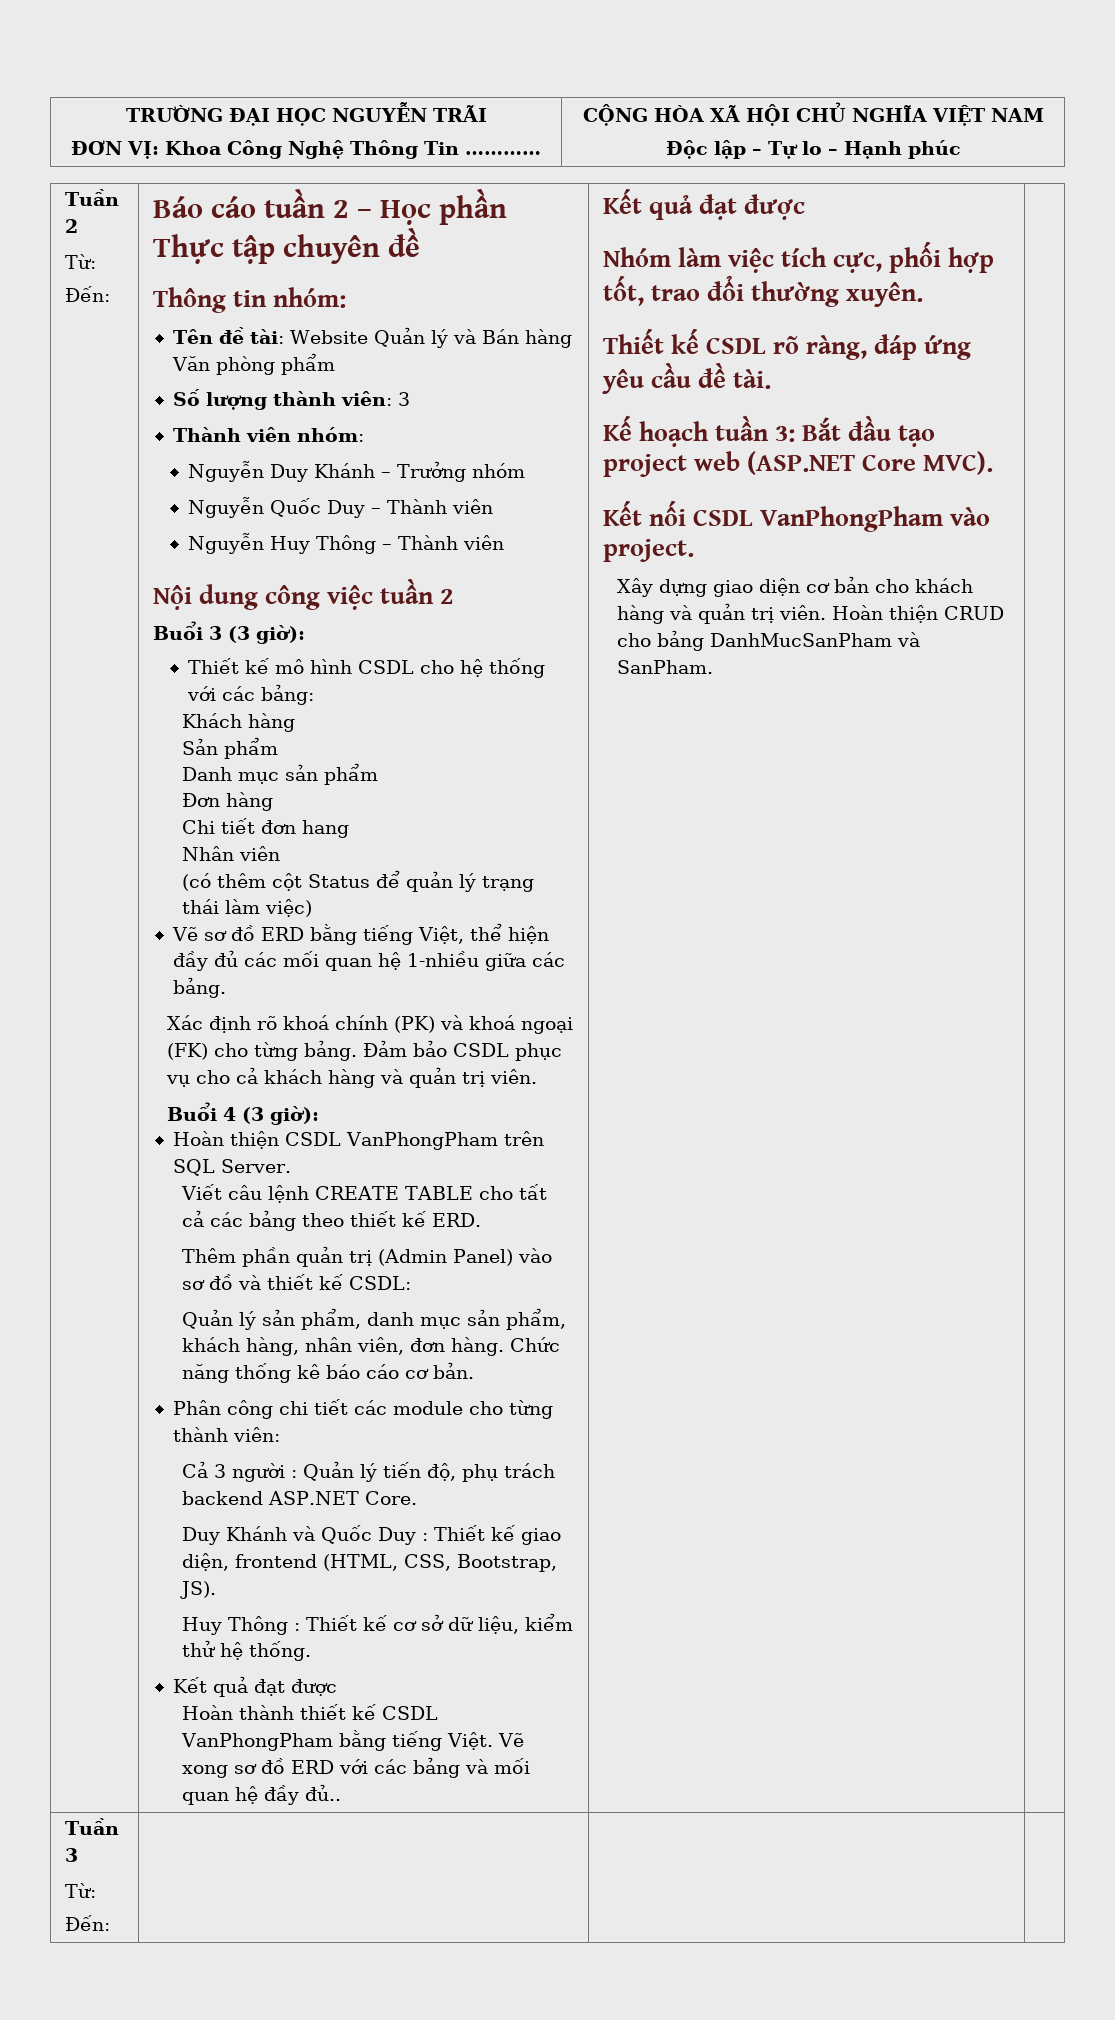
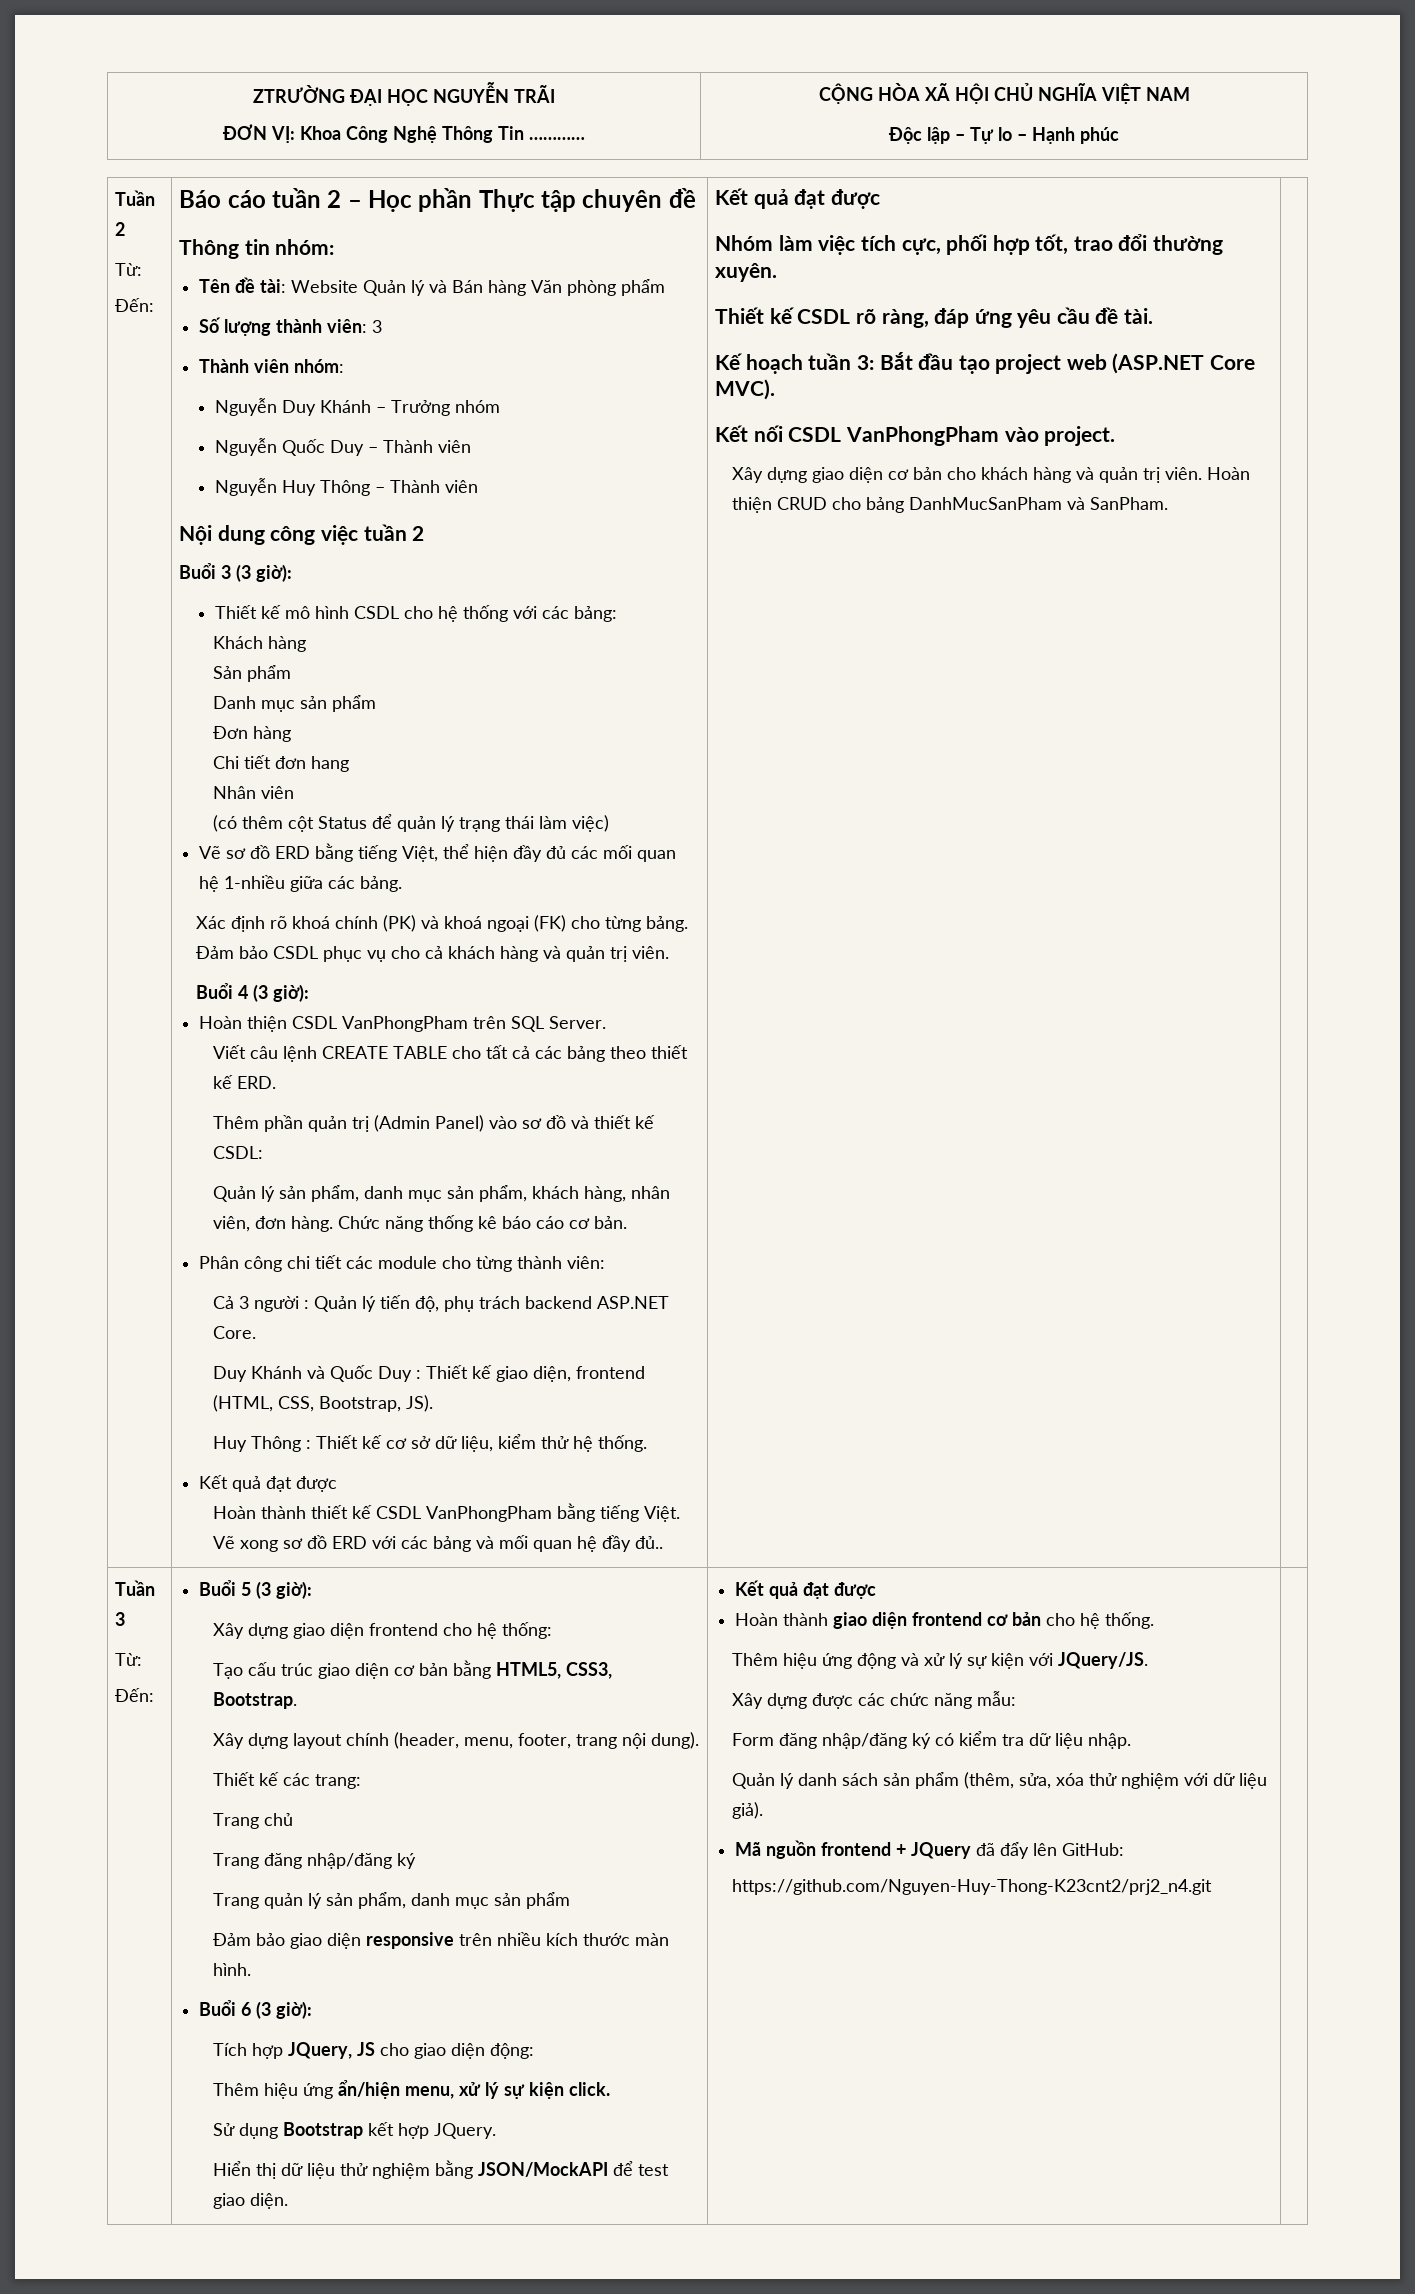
- TRƯỜNG ĐẠI HỌC NGUYỄN TRÃI
+ ZTRƯỜNG ĐẠI HỌC NGUYỄN TRÃI
+ Buổi 5 (3 giờ):
+ Xây dựng giao diện frontend cho hệ thống:
+ Tạo cấu trúc giao diện cơ bản bằng HTML5, CSS3, Bootstrap.
+ Xây dựng layout chính (header, menu, footer, trang nội dung).
+ Thiết kế các trang:
+ Trang chủ
+ Trang đăng nhập/đăng ký
+ Trang quản lý sản phẩm, danh mục sản phẩm
+ Đảm bảo giao diện responsive trên nhiều kích thước màn hình.
+ Buổi 6 (3 giờ):
+ Tích hợp JQuery, JS cho giao diện động:
+ Thêm hiệu ứng ẩn/hiện menu, xử lý sự kiện click.
+ Sử dụng Bootstrap kết hợp JQuery.
+ Hiển thị dữ liệu thử nghiệm bằng JSON/MockAPI để test giao diện. | Kết quả đạt được
+ Hoàn thành giao diện frontend cơ bản cho hệ thống.
+ Thêm hiệu ứng động và xử lý sự kiện với JQuery/JS.
+ Xây dựng được các chức năng mẫu:
+ Form đăng nhập/đăng ký có kiểm tra dữ liệu nhập.
+ Quản lý danh sách sản phẩm (thêm, sửa, xóa thử nghiệm với dữ liệu giả).
+ Mã nguồn frontend + JQuery đã đẩy lên GitHub:
+ https://github.com/Nguyen-Huy-Thong-K23cnt2/prj2_n4.git

